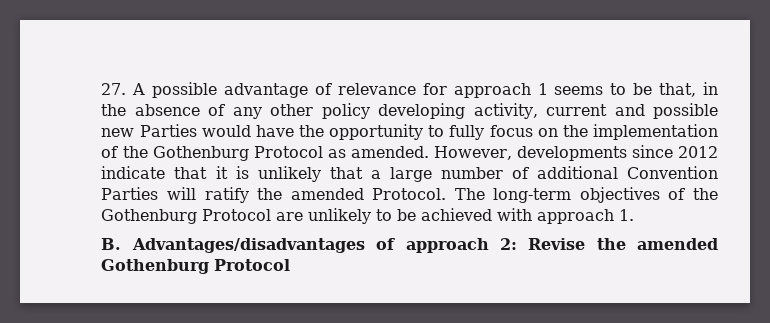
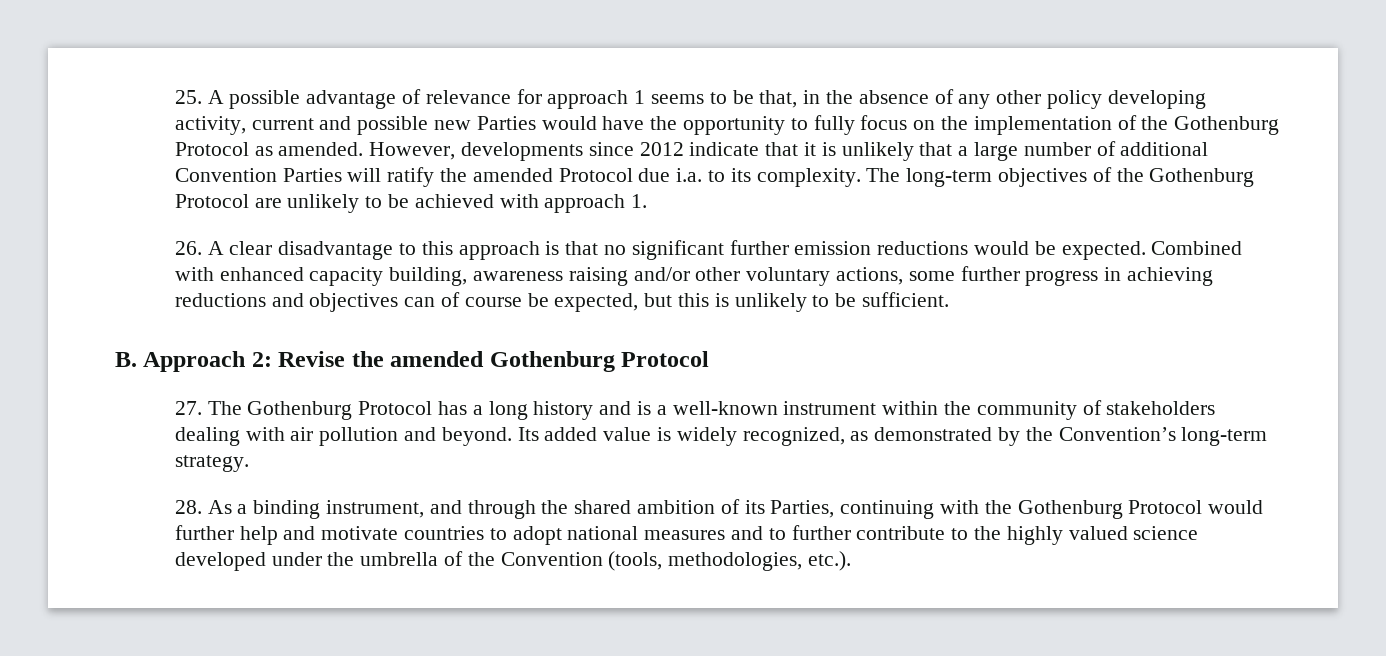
- 27. A possible advantage of relevance for approach 1 seems to be that, in the absence of any other policy developing activity, current and possible new Parties would have the opportunity to fully focus on the implementation of the Gothenburg Protocol as amended.
+ 25. A possible advantage of relevance for approach 1 seems to be that, in the absence of any other policy developing activity, current and possible new Parties would have the opportunity to fully focus on the implementation of the Gothenburg Protocol as amended.
- However, developments since 2012 indicate that it is unlikely that a large number of additional Convention Parties will ratify the amended Protocol.
+ However, developments since 2012 indicate that it is unlikely that a large number of additional Convention Parties will ratify the amended Protocol due i.a. to its complexity.
- B. Advantages/disadvantages of approach 2: Revise the amended Gothenburg Protocol
+ 26. A clear disadvantage to this approach is that no significant further emission reductions would be expected. Combined with enhanced capacity building, awareness raising and/or other voluntary actions, some further progress in achieving reductions and objectives can of course be expected, but this is unlikely to be sufficient.
+ B. Approach 2: Revise the amended Gothenburg Protocol
+ 27. The Gothenburg Protocol has a long history and is a well-known instrument within the community of stakeholders dealing with air pollution and beyond. Its added value is widely recognized, as demonstrated by the Convention’s long-term strategy.
+ 28. As a binding instrument, and through the shared ambition of its Parties, continuing with the Gothenburg Protocol would further help and motivate countries to adopt national measures and to further contribute to the highly valued science developed under the umbrella of the Convention (tools, methodologies, etc.).

